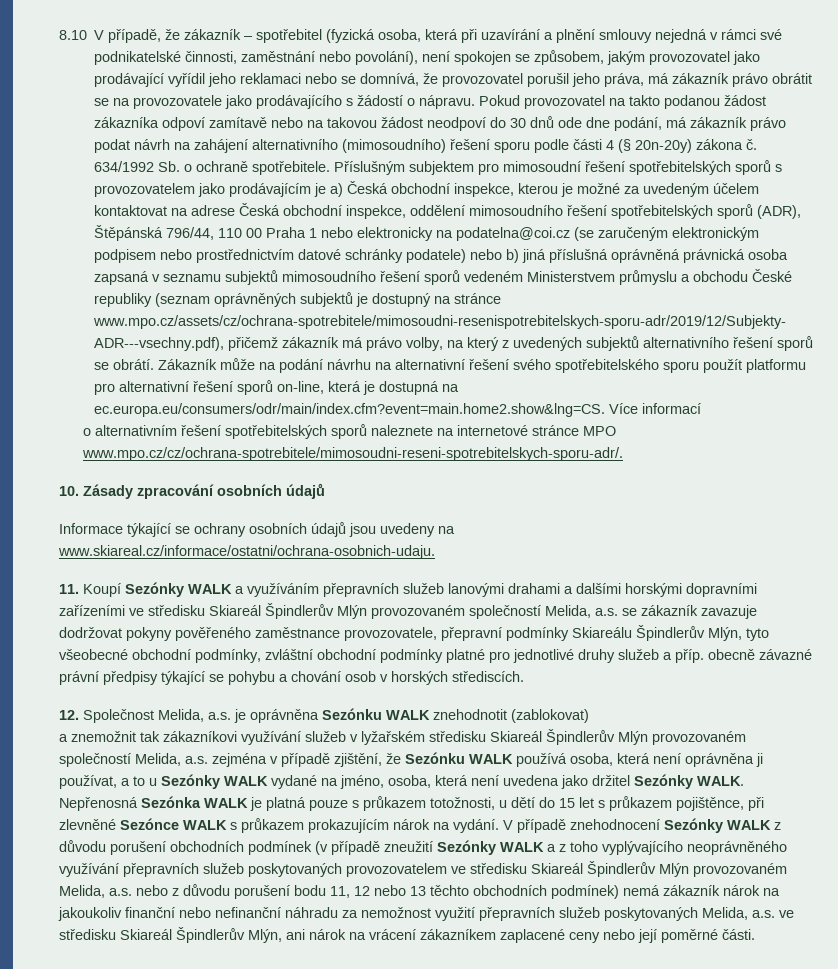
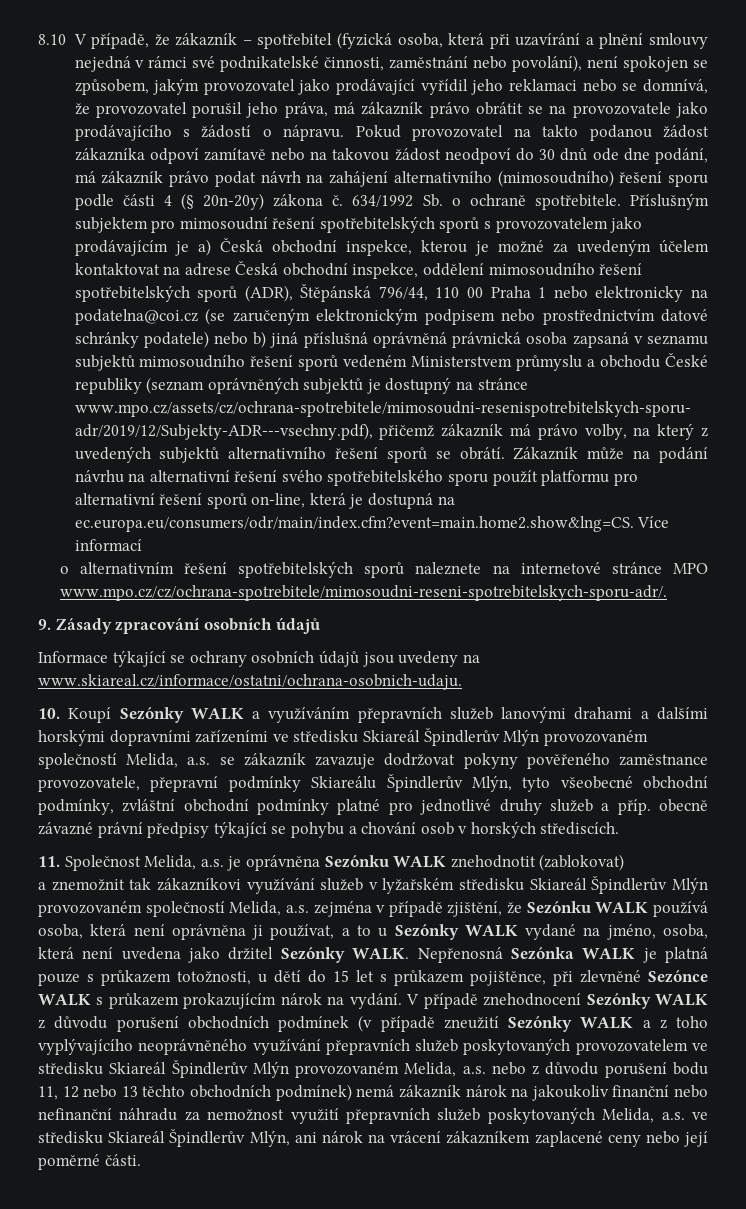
- 10. Zásady zpracování osobních údajů
+ 9. Zásady zpracování osobních údajů
- 11. Koupí Sezónky WALK a využíváním přepravních služeb lanovými drahami a dalšími horskými dopravními zařízeními ve středisku Skiareál Špindlerův Mlýn provozovaném společností Melida, a.s. se zákazník zavazuje dodržovat pokyny pověřeného zaměstnance provozovatele, přepravní podmínky Skiareálu Špindlerův Mlýn, tyto všeobecné obchodní podmínky, zvláštní obchodní podmínky platné pro jednotlivé druhy služeb a příp. obecně závazné právní předpisy týkající se pohybu a chování osob v horských střediscích.
+ 10. Koupí Sezónky WALK a využíváním přepravních služeb lanovými drahami a dalšími horskými dopravními zařízeními ve středisku Skiareál Špindlerův Mlýn provozovaném společností Melida, a.s. se zákazník zavazuje dodržovat pokyny pověřeného zaměstnance provozovatele, přepravní podmínky Skiareálu Špindlerův Mlýn, tyto všeobecné obchodní podmínky, zvláštní obchodní podmínky platné pro jednotlivé druhy služeb a příp. obecně závazné právní předpisy týkající se pohybu a chování osob v horských střediscích.
- 12. Společnost Melida, a.s. je oprávněna Sezónku WALK znehodnotit (zablokovat)
+ 11. Společnost Melida, a.s. je oprávněna Sezónku WALK znehodnotit (zablokovat)

